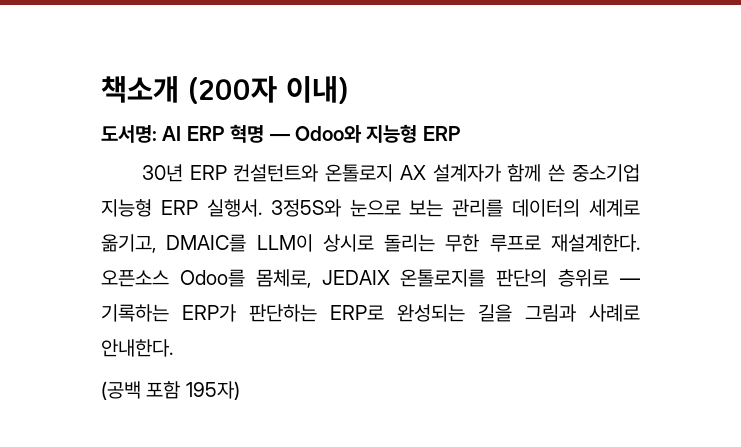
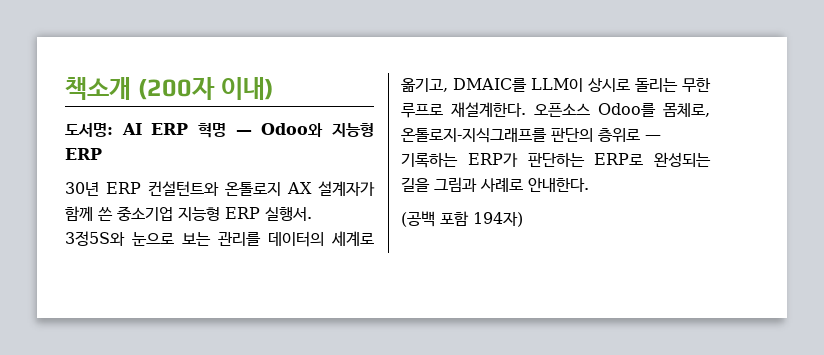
- 오픈소스 Odoo를 몸체로, JEDAIX 온톨로지를 판단의 층위로 — 기록하는 ERP가 판단하는 ERP로 완성되는 길을 그림과 사례로 안내한다.
+ 오픈소스 Odoo를 몸체로, 온톨로지-지식그래프를 판단의 층위로 — 기록하는 ERP가 판단하는 ERP로 완성되는 길을 그림과 사례로 안내한다.
- (공백 포함 195자)
+ (공백 포함 194자)

